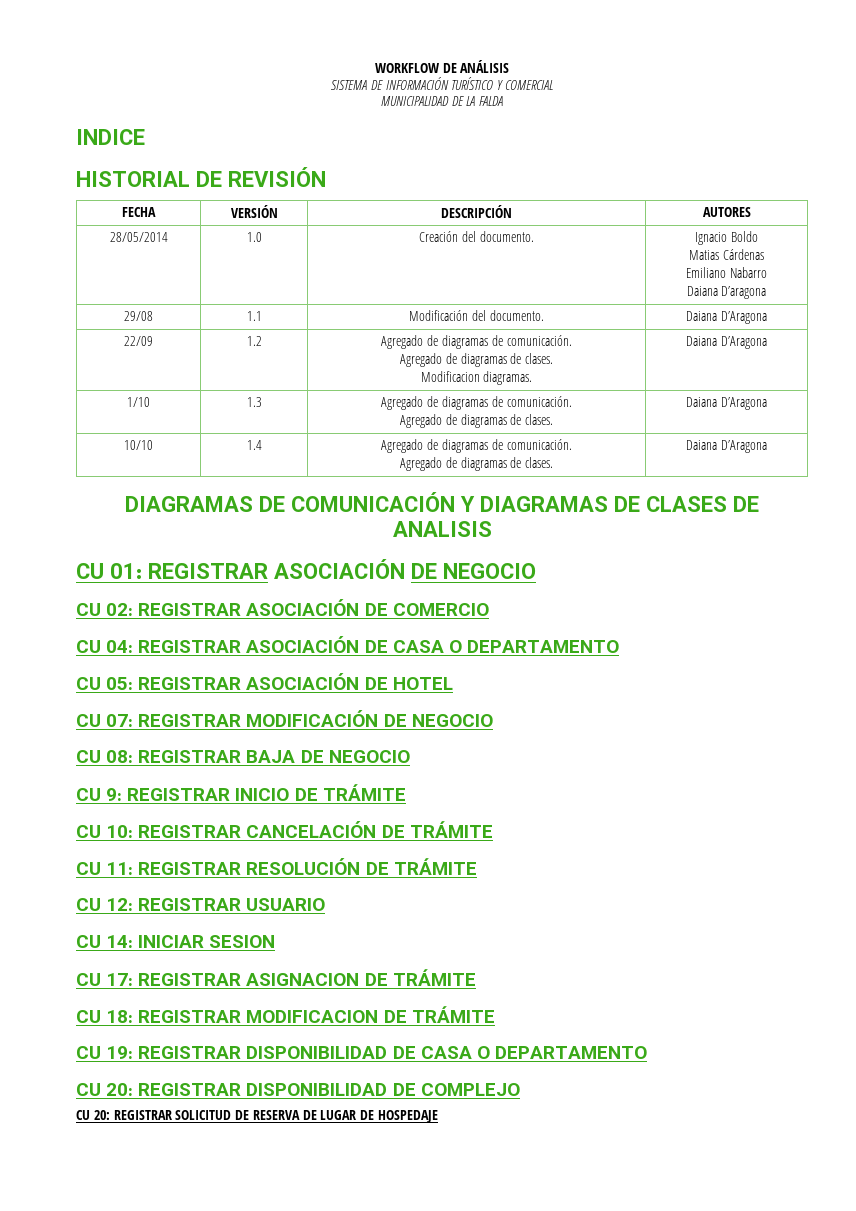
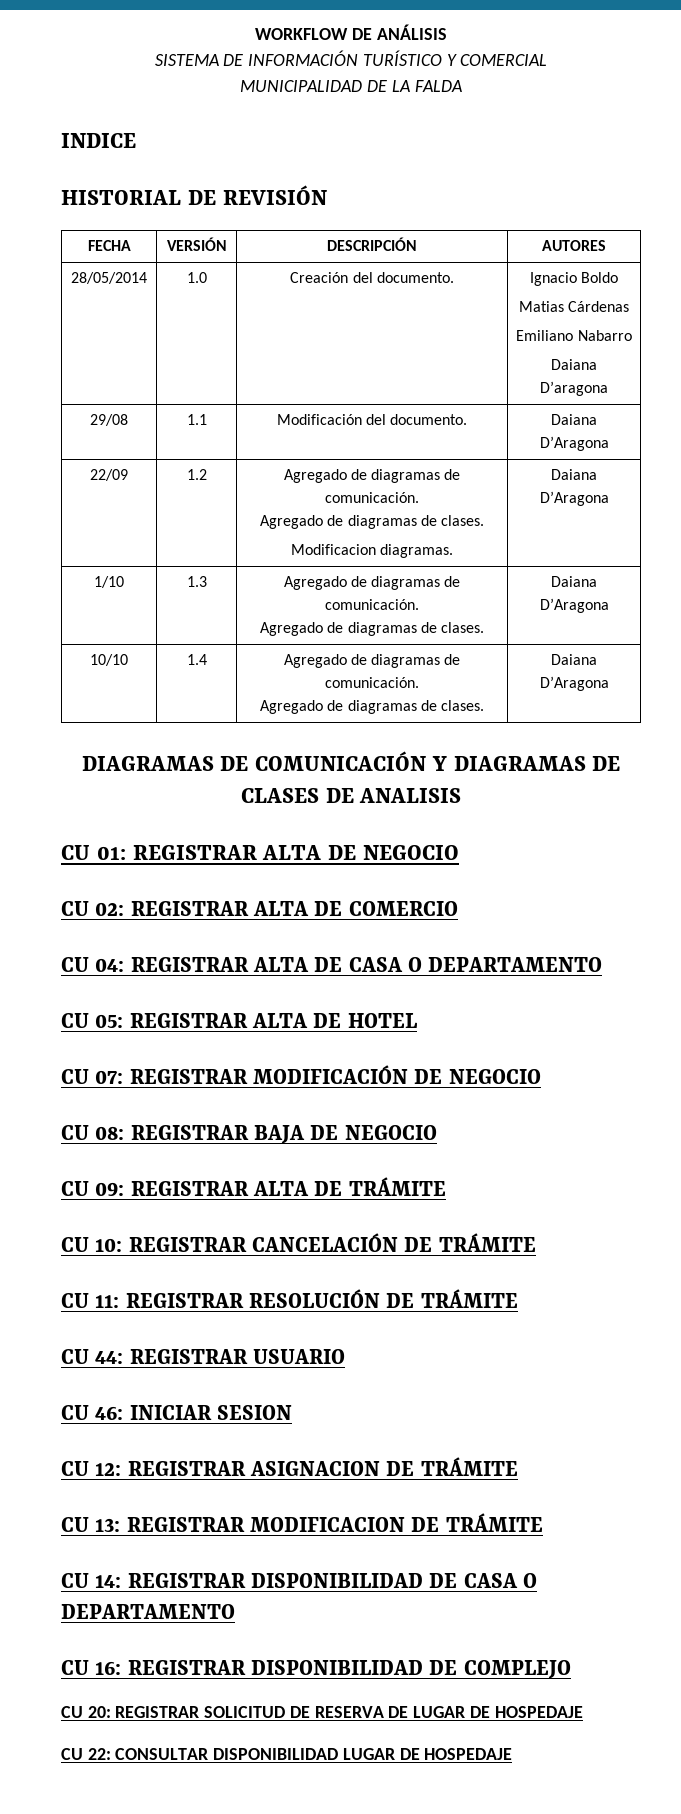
- CU 01: REGISTRAR ASOCIACIÓN DE NEGOCIO
+ CU 01: REGISTRAR ALTA DE NEGOCIO
- CU 02: REGISTRAR ASOCIACIÓN DE COMERCIO
+ CU 02: REGISTRAR ALTA DE COMERCIO
- CU 04: REGISTRAR ASOCIACIÓN DE CASA O DEPARTAMENTO
+ CU 04: REGISTRAR ALTA DE CASA O DEPARTAMENTO
- CU 05: REGISTRAR ASOCIACIÓN DE HOTEL
+ CU 05: REGISTRAR ALTA DE HOTEL
- CU 9: REGISTRAR INICIO DE TRÁMITE
+ CU 09: REGISTRAR ALTA DE TRÁMITE
- CU 12: REGISTRAR USUARIO
+ CU 44: REGISTRAR USUARIO
- CU 14: INICIAR SESION
+ CU 46: INICIAR SESION
- CU 17: REGISTRAR ASIGNACION DE TRÁMITE
+ CU 12: REGISTRAR ASIGNACION DE TRÁMITE
- CU 18: REGISTRAR MODIFICACION DE TRÁMITE
+ CU 13: REGISTRAR MODIFICACION DE TRÁMITE
- CU 19: REGISTRAR DISPONIBILIDAD DE CASA O DEPARTAMENTO
+ CU 14: REGISTRAR DISPONIBILIDAD DE CASA O DEPARTAMENTO
- CU 20: REGISTRAR DISPONIBILIDAD DE COMPLEJO
+ CU 16: REGISTRAR DISPONIBILIDAD DE COMPLEJO
+ CU 22: CONSULTAR DISPONIBILIDAD LUGAR DE HOSPEDAJE

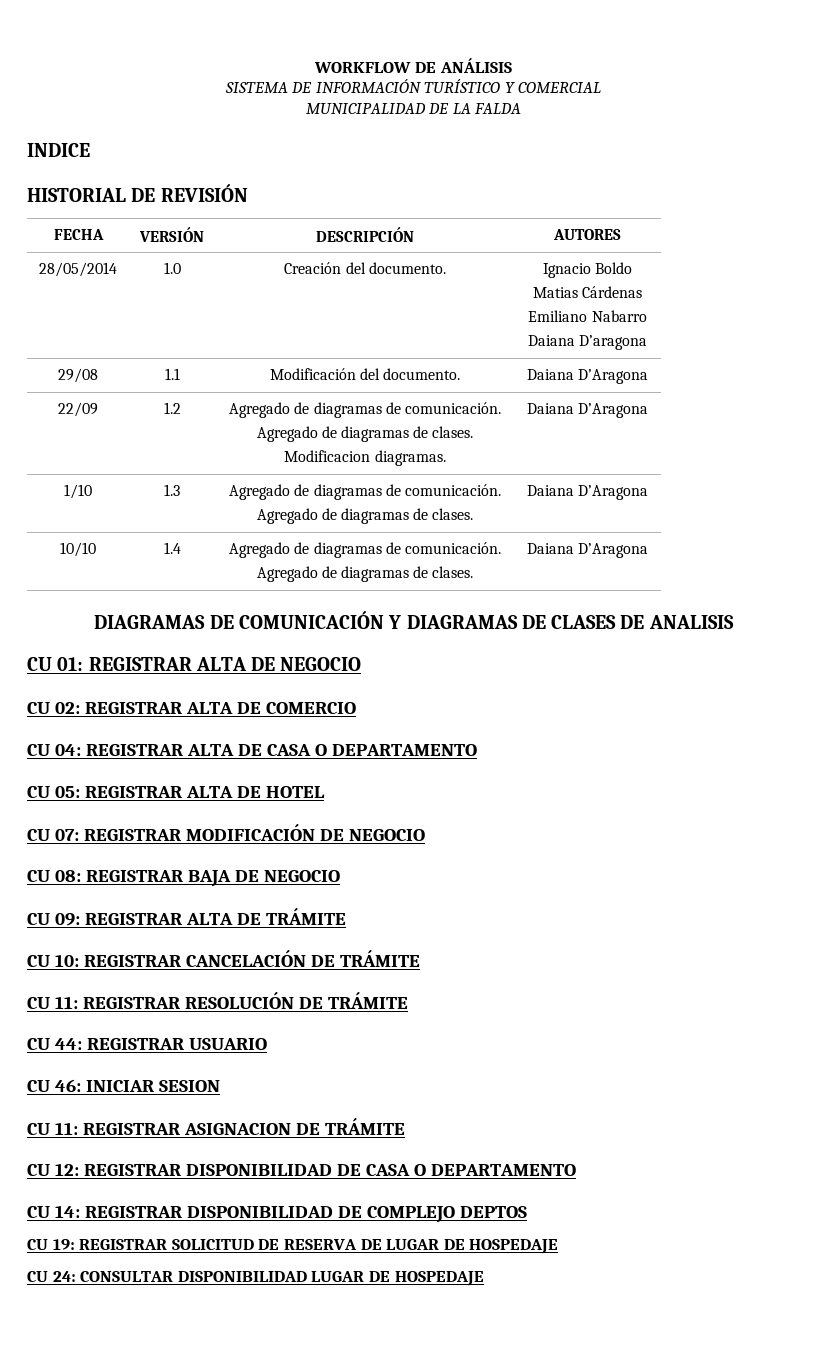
- CU 12: REGISTRAR ASIGNACION DE TRÁMITE
+ CU 11: REGISTRAR ASIGNACION DE TRÁMITE
- CU 13: REGISTRAR MODIFICACION DE TRÁMITE
- CU 14: REGISTRAR DISPONIBILIDAD DE CASA O DEPARTAMENTO
+ CU 12: REGISTRAR DISPONIBILIDAD DE CASA O DEPARTAMENTO
- CU 16: REGISTRAR DISPONIBILIDAD DE COMPLEJO
- CU 20: REGISTRAR SOLICITUD DE RESERVA DE LUGAR DE HOSPEDAJE
+ CU 14: REGISTRAR DISPONIBILIDAD DE COMPLEJO DEPTOS
+ CU 19: REGISTRAR SOLICITUD DE RESERVA DE LUGAR DE HOSPEDAJE
- CU 22: CONSULTAR DISPONIBILIDAD LUGAR DE HOSPEDAJE
+ CU 24: CONSULTAR DISPONIBILIDAD LUGAR DE HOSPEDAJE

